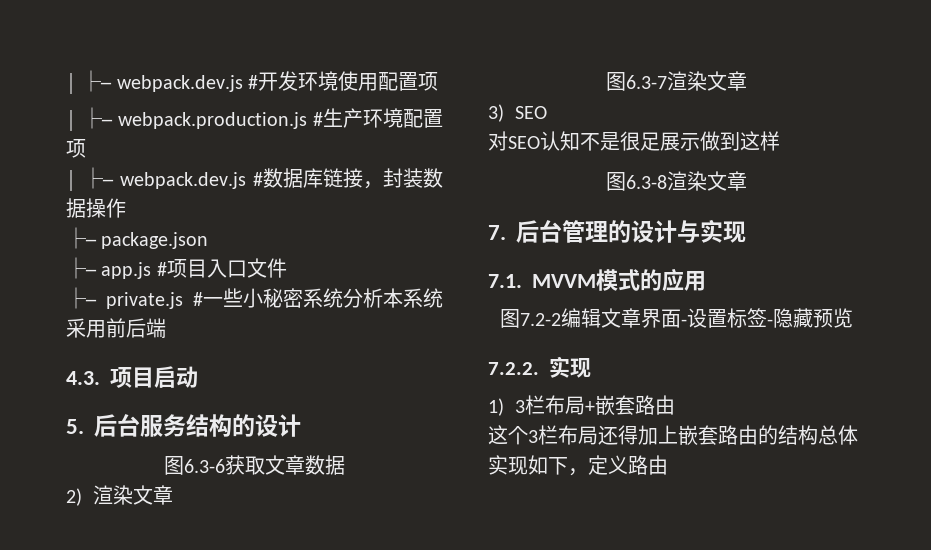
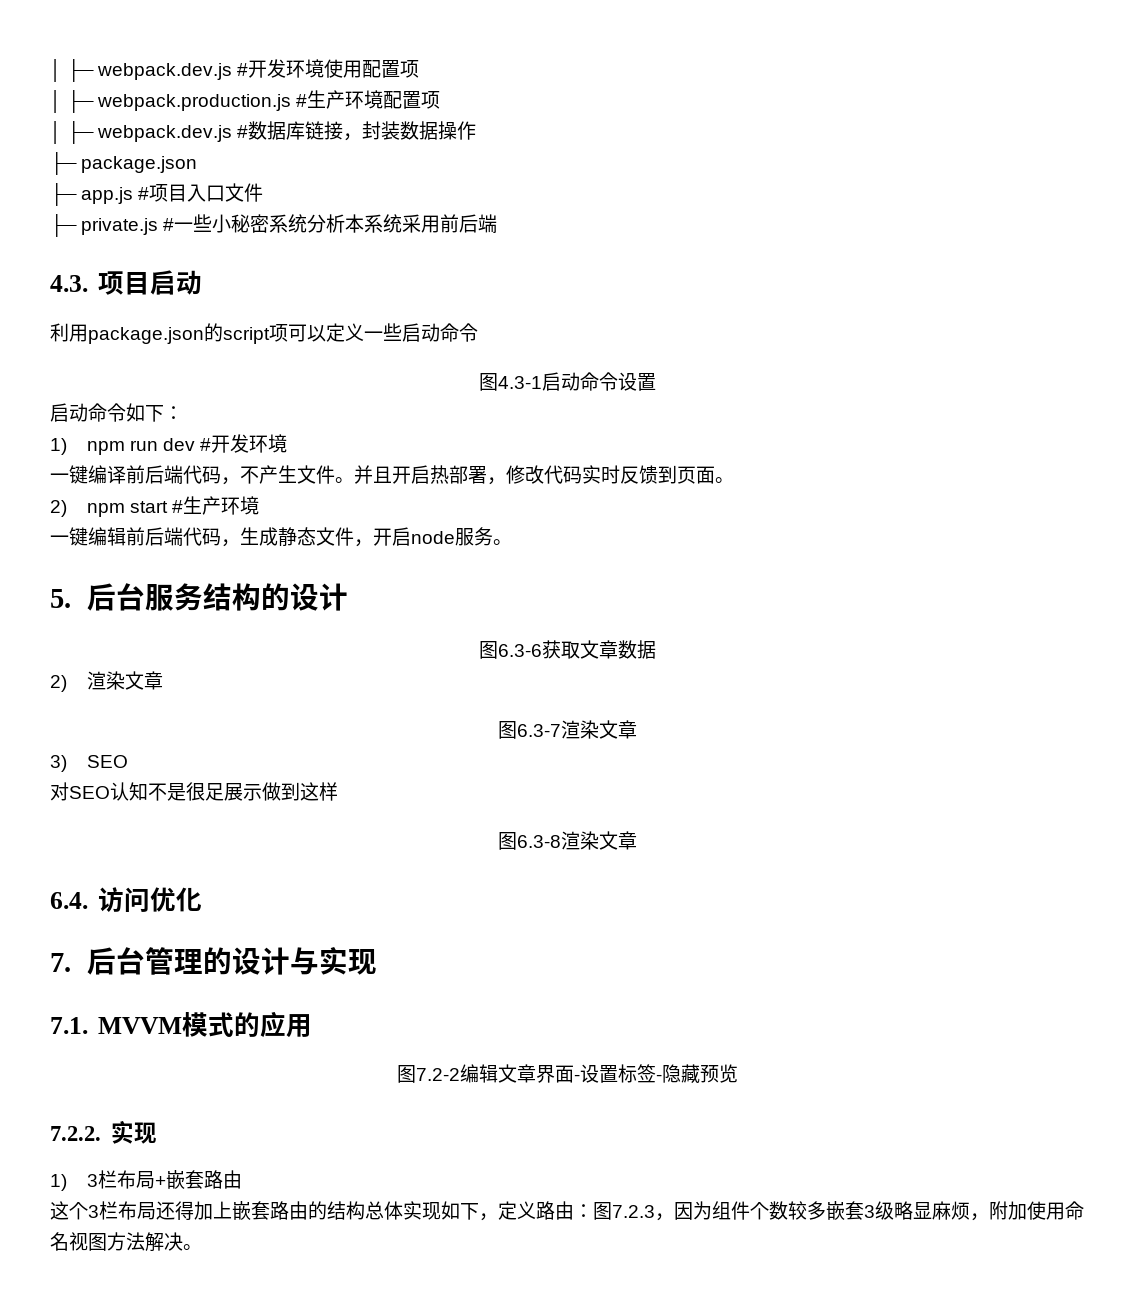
+ 利用package.json的script项可以定义一些启动命令
+ 图4.3-1启动命令设置
+ 启动命令如下：
+ 1) npm run dev #开发环境
+ 一键编译前后端代码，不产生文件。并且开启热部署，修改代码实时反馈到页面。
+ 2) npm start #生产环境
+ 一键编辑前后端代码，生成静态文件，开启node服务。
+ 6.4.访问优化
- 这个3栏布局还得加上嵌套路由的结构总体实现如下，定义路由
+ 这个3栏布局还得加上嵌套路由的结构总体实现如下，定义路由：图7.2.3，因为组件个数较多嵌套3级略显麻烦，附加使用命名视图方法解决。

